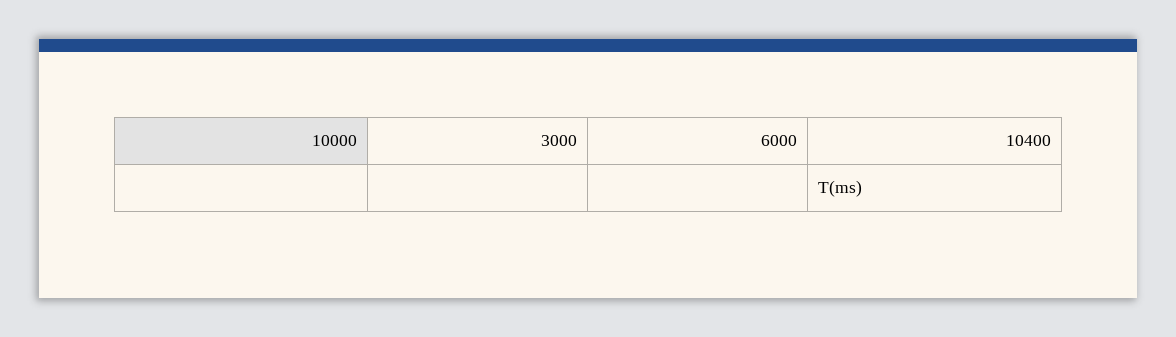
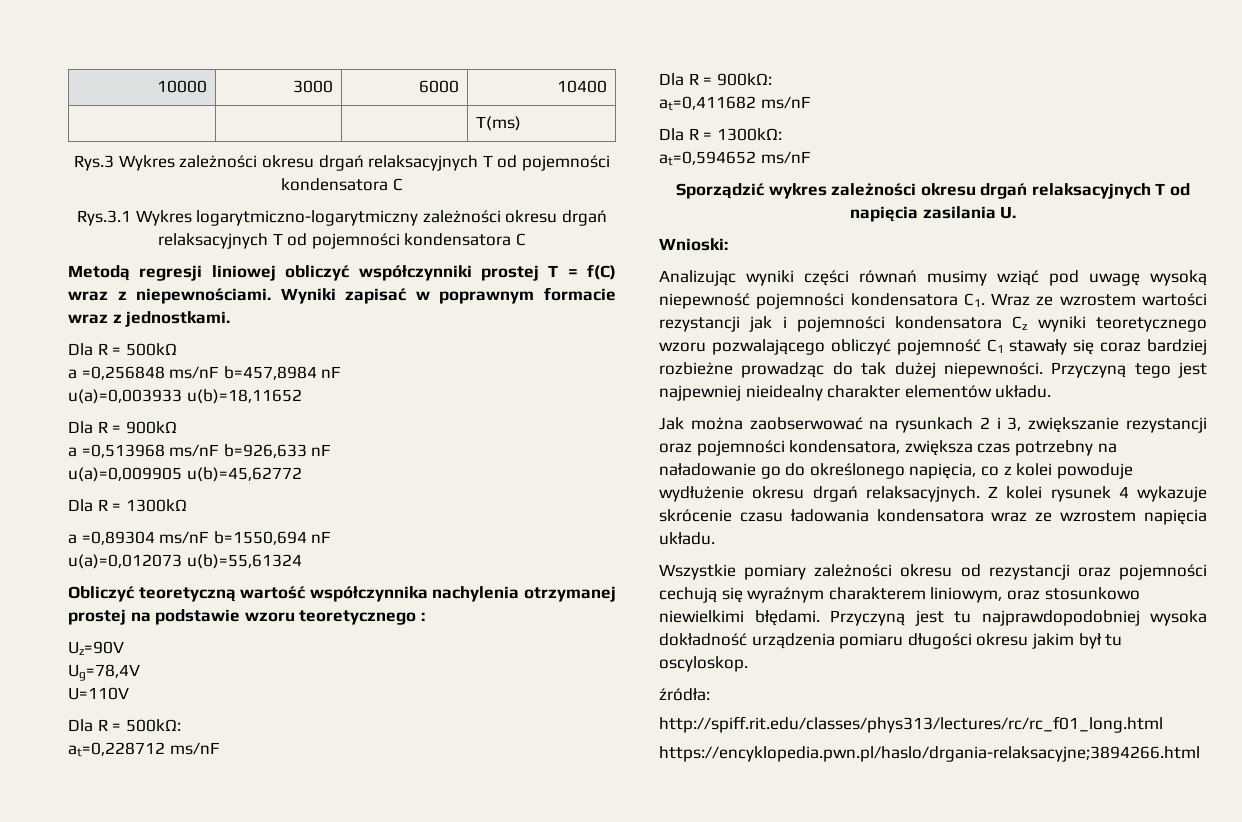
+ Rys.3 Wykres zależności okresu drgań relaksacyjnych T od pojemności kondensatora C
+ Rys.3.1 Wykres logarytmiczno-logarytmiczny zależności okresu drgań relaksacyjnych T od pojemności kondensatora C
+ Metodą regresji liniowej obliczyć współczynniki prostej T = f(C) wraz z niepewnościami. Wyniki zapisać w poprawnym formacie wraz z jednostkami.
+ Dla R = 500kΩ
+ a =0,256848 ms/nF b=457,8984 nF
+ u(a)=0,003933 u(b)=18,11652
+ Dla R = 900kΩ
+ a =0,513968 ms/nF b=926,633 nF
+ u(a)=0,009905 u(b)=45,62772
+ Dla R = 1300kΩ
+ a =0,89304 ms/nF b=1550,694 nF
+ u(a)=0,012073 u(b)=55,61324
+ Obliczyć teoretyczną wartość współczynnika nachylenia otrzymanej prostej na podstawie wzoru teoretycznego :
+ Uz=90V
+ Ug=78,4V
+ U=110V
+ Dla R = 500kΩ:
+ at=0,228712 ms/nF
+ Dla R = 900kΩ:
+ at=0,411682 ms/nF
+ Dla R = 1300kΩ:
+ at=0,594652 ms/nF
+ Sporządzić wykres zależności okresu drgań relaksacyjnych T od napięcia zasilania U.
+ Wnioski:
+ Analizując wyniki części równań musimy wziąć pod uwagę wysoką niepewność pojemności kondensatora C1. Wraz ze wzrostem wartości rezystancji jak i pojemności kondensatora Cz wyniki teoretycznego wzoru pozwalającego obliczyć pojemność C1 stawały się coraz bardziej rozbieżne prowadząc do tak dużej niepewności. Przyczyną tego jest najpewniej nieidealny charakter elementów układu.
+ Jak można zaobserwować na rysunkach 2 i 3, zwiększanie rezystancji oraz pojemności kondensatora, zwiększa czas potrzebny na naładowanie go do określonego napięcia, co z kolei powoduje wydłużenie okresu drgań relaksacyjnych. Z kolei rysunek 4 wykazuje skrócenie czasu ładowania kondensatora wraz ze wzrostem napięcia układu.
+ Wszystkie pomiary zależności okresu od rezystancji oraz pojemności cechują się wyraźnym charakterem liniowym, oraz stosunkowo niewielkimi błędami. Przyczyną jest tu najprawdopodobniej wysoka dokładność urządzenia pomiaru długości okresu jakim był tu oscyloskop.
+ źródła:
+ http://spiff.rit.edu/classes/phys313/lectures/rc/rc_f01_long.html
+ https://encyklopedia.pwn.pl/haslo/drgania-relaksacyjne;3894266.html

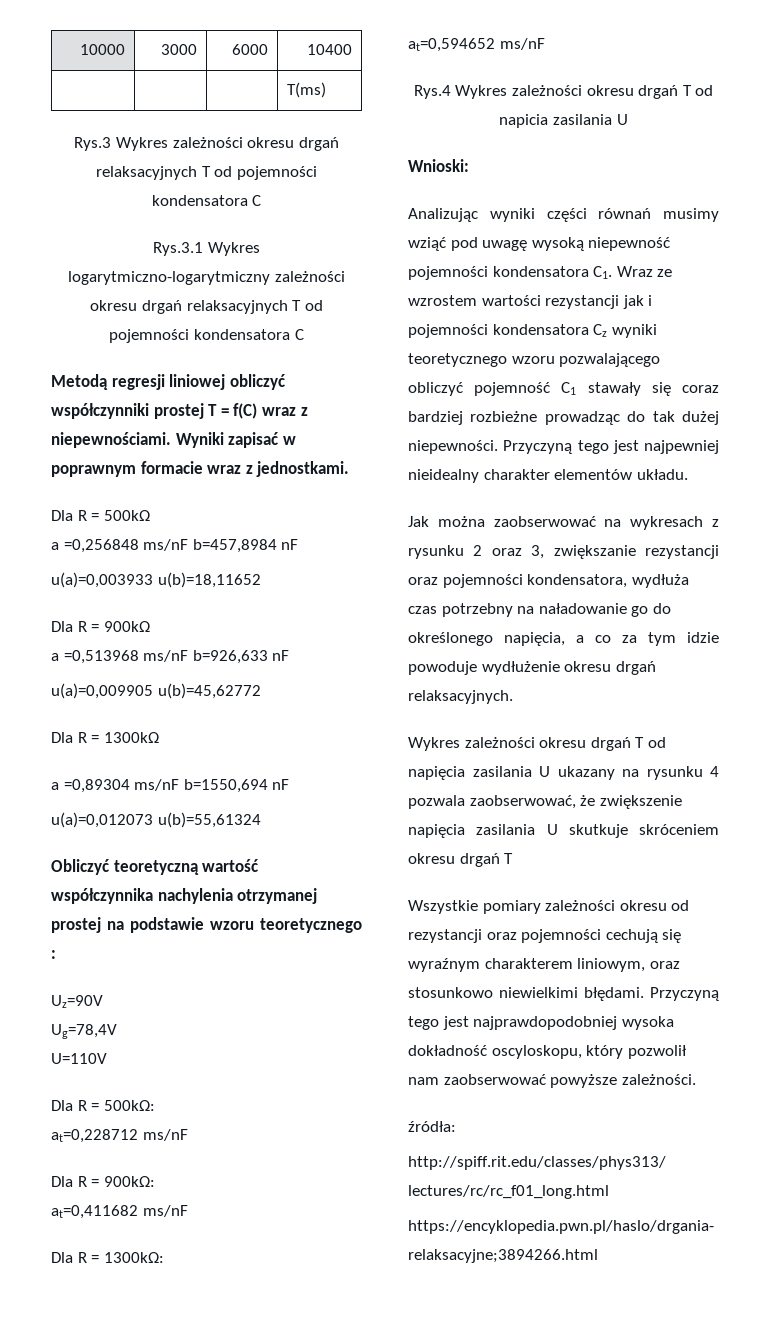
- Sporządzić wykres zależności okresu drgań relaksacyjnych T od napięcia zasilania U.
+ Rys.4 Wykres zależności okresu drgań T od napicia zasilania U
- Jak można zaobserwować na rysunkach 2 i 3, zwiększanie rezystancji oraz pojemności kondensatora, zwiększa czas potrzebny na naładowanie go do określonego napięcia, co z kolei powoduje wydłużenie okresu drgań relaksacyjnych. Z kolei rysunek 4 wykazuje skrócenie czasu ładowania kondensatora wraz ze wzrostem napięcia układu.
+ Jak można zaobserwować na wykresach z rysunku 2 oraz 3, zwiększanie rezystancji oraz pojemności kondensatora, wydłuża czas potrzebny na naładowanie go do określonego napięcia, a co za tym idzie powoduje wydłużenie okresu drgań relaksacyjnych.
+ Wykres zależności okresu drgań T od napięcia zasilania U ukazany na rysunku 4 pozwala zaobserwować, że zwiększenie napięcia zasilania U skutkuje skróceniem okresu drgań T
- Przyczyną jest tu najprawdopodobniej wysoka dokładność urządzenia pomiaru długości okresu jakim był tu oscyloskop.
+ Przyczyną tego jest najprawdopodobniej wysoka dokładność oscyloskopu, który pozwolił nam zaobserwować powyższe zależności.

